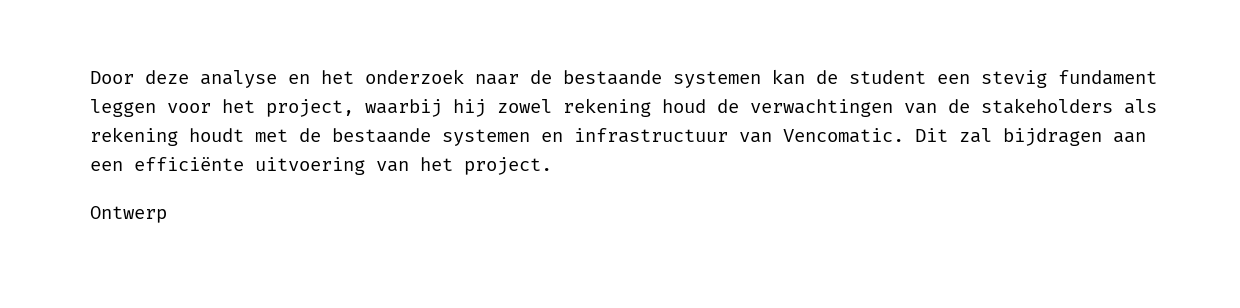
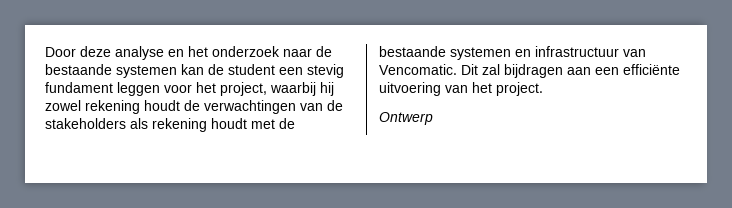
- Door deze analyse en het onderzoek naar de bestaande systemen kan de student een stevig fundament leggen voor het project, waarbij hij zowel rekening houd de verwachtingen van de stakeholders als rekening houdt met de bestaande systemen en infrastructuur van Vencomatic.
+ Door deze analyse en het onderzoek naar de bestaande systemen kan de student een stevig fundament leggen voor het project, waarbij hij zowel rekening houdt de verwachtingen van de stakeholders als rekening houdt met de bestaande systemen en infrastructuur van Vencomatic.

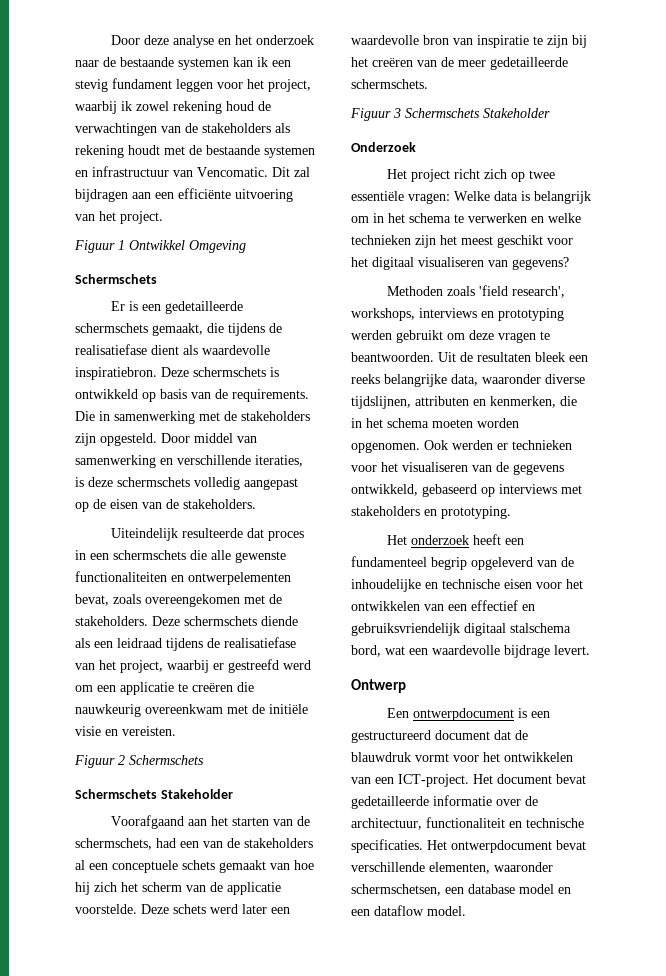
- Door deze analyse en het onderzoek naar de bestaande systemen kan de student een stevig fundament leggen voor het project, waarbij hij zowel rekening houdt de verwachtingen van de stakeholders als rekening houdt met de bestaande systemen en infrastructuur van Vencomatic.
+ Door deze analyse en het onderzoek naar de bestaande systemen kan ik een stevig fundament leggen voor het project, waarbij ik zowel rekening houd de verwachtingen van de stakeholders als rekening houdt met de bestaande systemen en infrastructuur van Vencomatic.
+ Figuur 1 Ontwikkel Omgeving
+ Schermschets
+ Er is een gedetailleerde schermschets gemaakt, die tijdens de realisatiefase dient als waardevolle inspiratiebron. Deze schermschets is ontwikkeld op basis van de requirements. Die in samenwerking met de stakeholders zijn opgesteld. Door middel van samenwerking en verschillende iteraties, is deze schermschets volledig aangepast op de eisen van de stakeholders.
+ Uiteindelijk resulteerde dat proces in een schermschets die alle gewenste functionaliteiten en ontwerpelementen bevat, zoals overeengekomen met de stakeholders. Deze schermschets diende als een leidraad tijdens de realisatiefase van het project, waarbij er gestreefd werd om een applicatie te creëren die nauwkeurig overeenkwam met de initiële visie en vereisten.
+ Figuur 2 Schermschets
+ Schermschets Stakeholder
+ Voorafgaand aan het starten van de schermschets, had een van de stakeholders al een conceptuele schets gemaakt van hoe hij zich het scherm van de applicatie voorstelde. Deze schets werd later een waardevolle bron van inspiratie te zijn bij het creëren van de meer gedetailleerde schermschets.
+ Figuur 3 Schermschets Stakeholder
+ Onderzoek
+ Het project richt zich op twee essentiële vragen: Welke data is belangrijk om in het schema te verwerken en welke technieken zijn het meest geschikt voor het digitaal visualiseren van gegevens?
+ Methoden zoals 'field research', workshops, interviews en prototyping werden gebruikt om deze vragen te beantwoorden. Uit de resultaten bleek een reeks belangrijke data, waaronder diverse tijdslijnen, attributen en kenmerken, die in het schema moeten worden opgenomen. Ook werden er technieken voor het visualiseren van de gegevens ontwikkeld, gebaseerd op interviews met stakeholders en prototyping.
+ Het onderzoek heeft een fundamenteel begrip opgeleverd van de inhoudelijke en technische eisen voor het ontwikkelen van een effectief en gebruiksvriendelijk digitaal stalschema bord, wat een waardevolle bijdrage levert.
  Ontwerp
+ Een ontwerpdocument is een gestructureerd document dat de blauwdruk vormt voor het ontwikkelen van een ICT-project. Het document bevat gedetailleerde informatie over de architectuur, functionaliteit en technische specificaties. Het ontwerpdocument bevat verschillende elementen, waaronder schermschetsen, een database model en een dataflow model.

